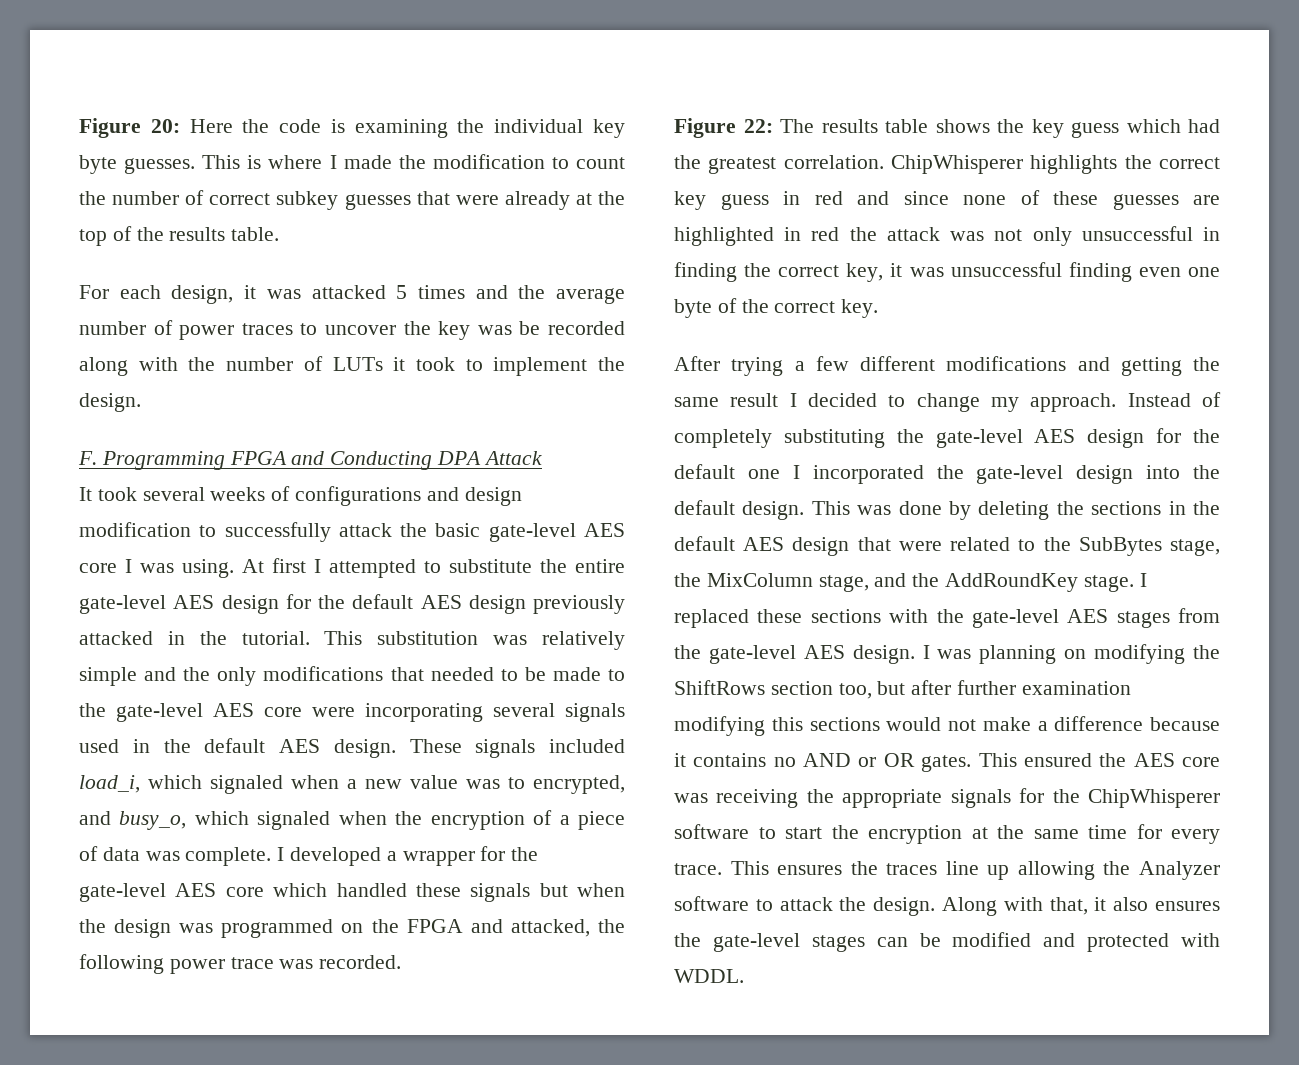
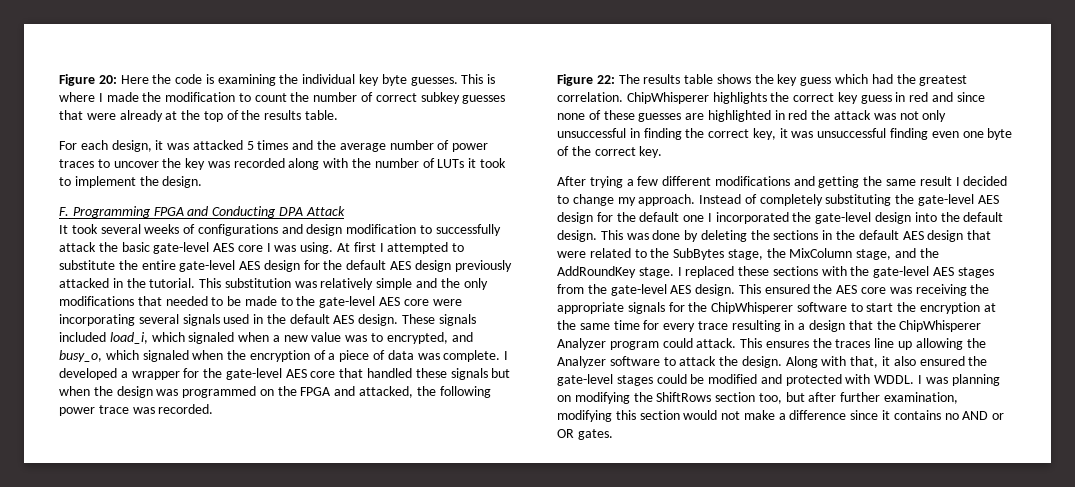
- For each design, it was attacked 5 times and the average number of power traces to uncover the key was be recorded along with the number of LUTs it took to implement the design.
+ For each design, it was attacked 5 times and the average number of power traces to uncover the key was recorded along with the number of LUTs it took to implement the design.
- I developed a wrapper for the gate-level AES core which handled these signals but when the design was programmed on the FPGA and attacked, the following power trace was recorded.
+ I developed a wrapper for the gate-level AES core that handled these signals but when the design was programmed on the FPGA and attacked, the following power trace was recorded.
- I was planning on modifying the ShiftRows section too, but after further examination modifying this sections would not make a difference because it contains no AND or OR gates.
- This ensured the AES core was receiving the appropriate signals for the ChipWhisperer software to start the encryption at the same time for every trace.
+ This ensured the AES core was receiving the appropriate signals for the ChipWhisperer software to start the encryption at the same time for every trace resulting in a design that the ChipWhisperer Analyzer program could attack.
- Along with that, it also ensures the gate-level stages can be modified and protected with WDDL.
+ Along with that, it also ensured the gate-level stages could be modified and protected with WDDL.
+ I was planning on modifying the ShiftRows section too, but after further examination, modifying this section would not make a difference since it contains no AND or OR gates.

